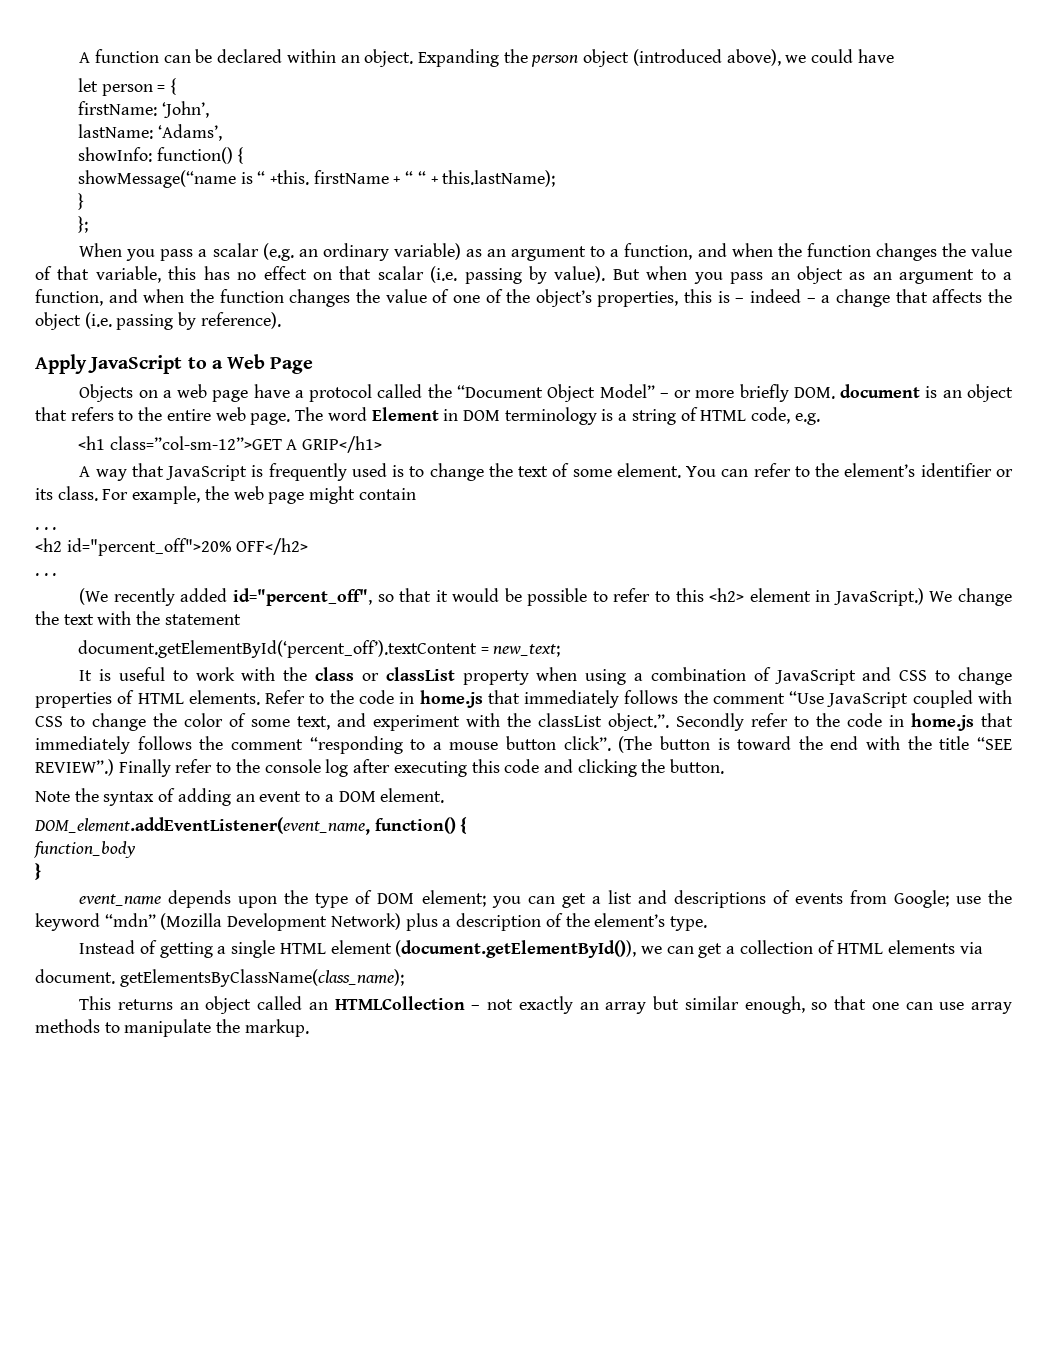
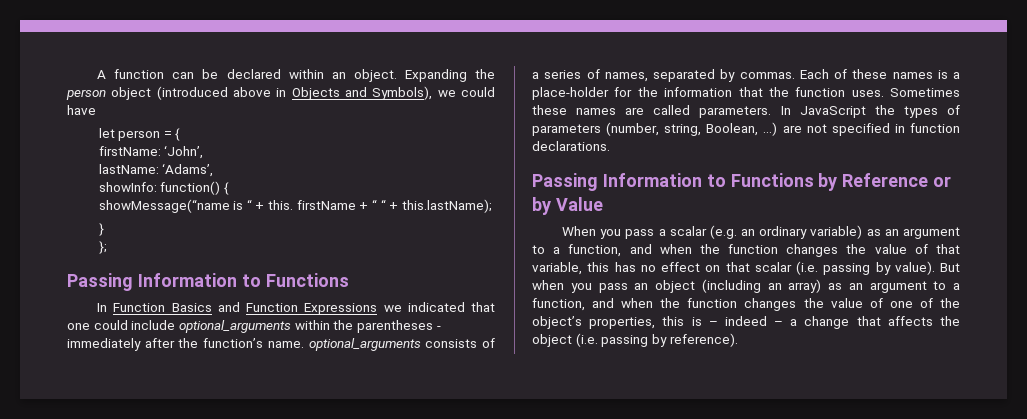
- Expanding the person object (introduced above), we could have
+ Expanding the person object (introduced above in Objects and Symbols), we could have
- showMessage(“name is “ +this. firstName + “ “ + this.lastName);
+ showMessage(“name is “ + this. firstName + “ “ + this.lastName);
  };
+ Passing Information to Functions
+ In Function Basics and Function Expressions we indicated that one could include optional_arguments within the parentheses - immediately after the function’s name. optional_arguments consists of a series of names, separated by commas. Each of these names is a place-holder for the information that the function uses. Sometimes these names are called parameters. In JavaScript the types of parameters (number, string, Boolean, …) are not specified in function declarations.
+ Passing Information to Functions by Reference or by Value
- But when you pass an object as an argument to a function, and when the function changes the value of one of the object’s properties, this is – indeed – a change that affects the object (i.e. passing by reference).
+ But when you pass an object (including an array) as an argument to a function, and when the function changes the value of one of the object’s properties, this is – indeed – a change that affects the object (i.e. passing by reference).
- Apply JavaScript to a Web Page
- Objects on a web page have a protocol called the “Document Object Model” – or more briefly DOM. document is an object that refers to the entire web page. The word Element in DOM terminology is a string of HTML code, e.g.
- <h1 class=”col-sm-12”>GET A GRIP</h1>
- A way that JavaScript is frequently used is to change the text of some element. You can refer to the element’s identifier or its class. For example, the web page might contain
- . . .
- <h2 id="percent_off">20% OFF</h2>
- . . .
- (We recently added id="percent_off", so that it would be possible to refer to this <h2> element in JavaScript.) We change the text with the statement
- document.getElementById(‘percent_off’).textContent = new_text;
- It is useful to work with the class or classList property when using a combination of JavaScript and CSS to change properties of HTML elements. Refer to the code in home.js that immediately follows the comment “Use JavaScript coupled with CSS to change the color of some text, and experiment with the classList object.”. Secondly refer to the code in home.js that immediately follows the comment “responding to a mouse button click”. (The button is toward the end with the title “SEE REVIEW”.) Finally refer to the console log after executing this code and clicking the button.
- Note the syntax of adding an event to a DOM element.
- DOM_element.addEventListener(event_name, function() {
- function_body
- }
- event_name depends upon the type of DOM element; you can get a list and descriptions of events from Google; use the keyword “mdn” (Mozilla Development Network) plus a description of the element’s type.
- Instead of getting a single HTML element (document.getElementById()), we can get a collection of HTML elements via
- document. getElementsByClassName(class_name);
- This returns an object called an HTMLCollection – not exactly an array but similar enough, so that one can use array methods to manipulate the markup.

